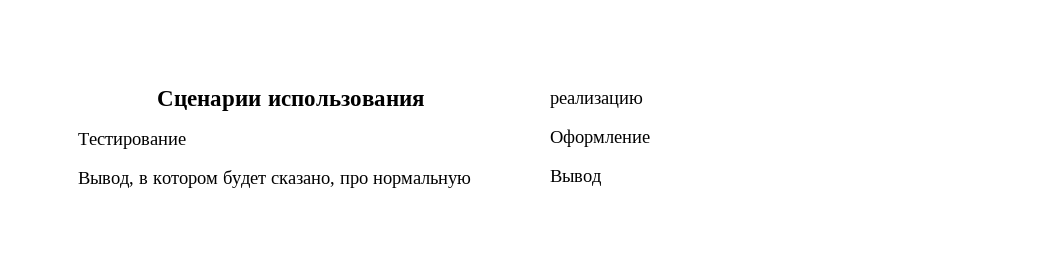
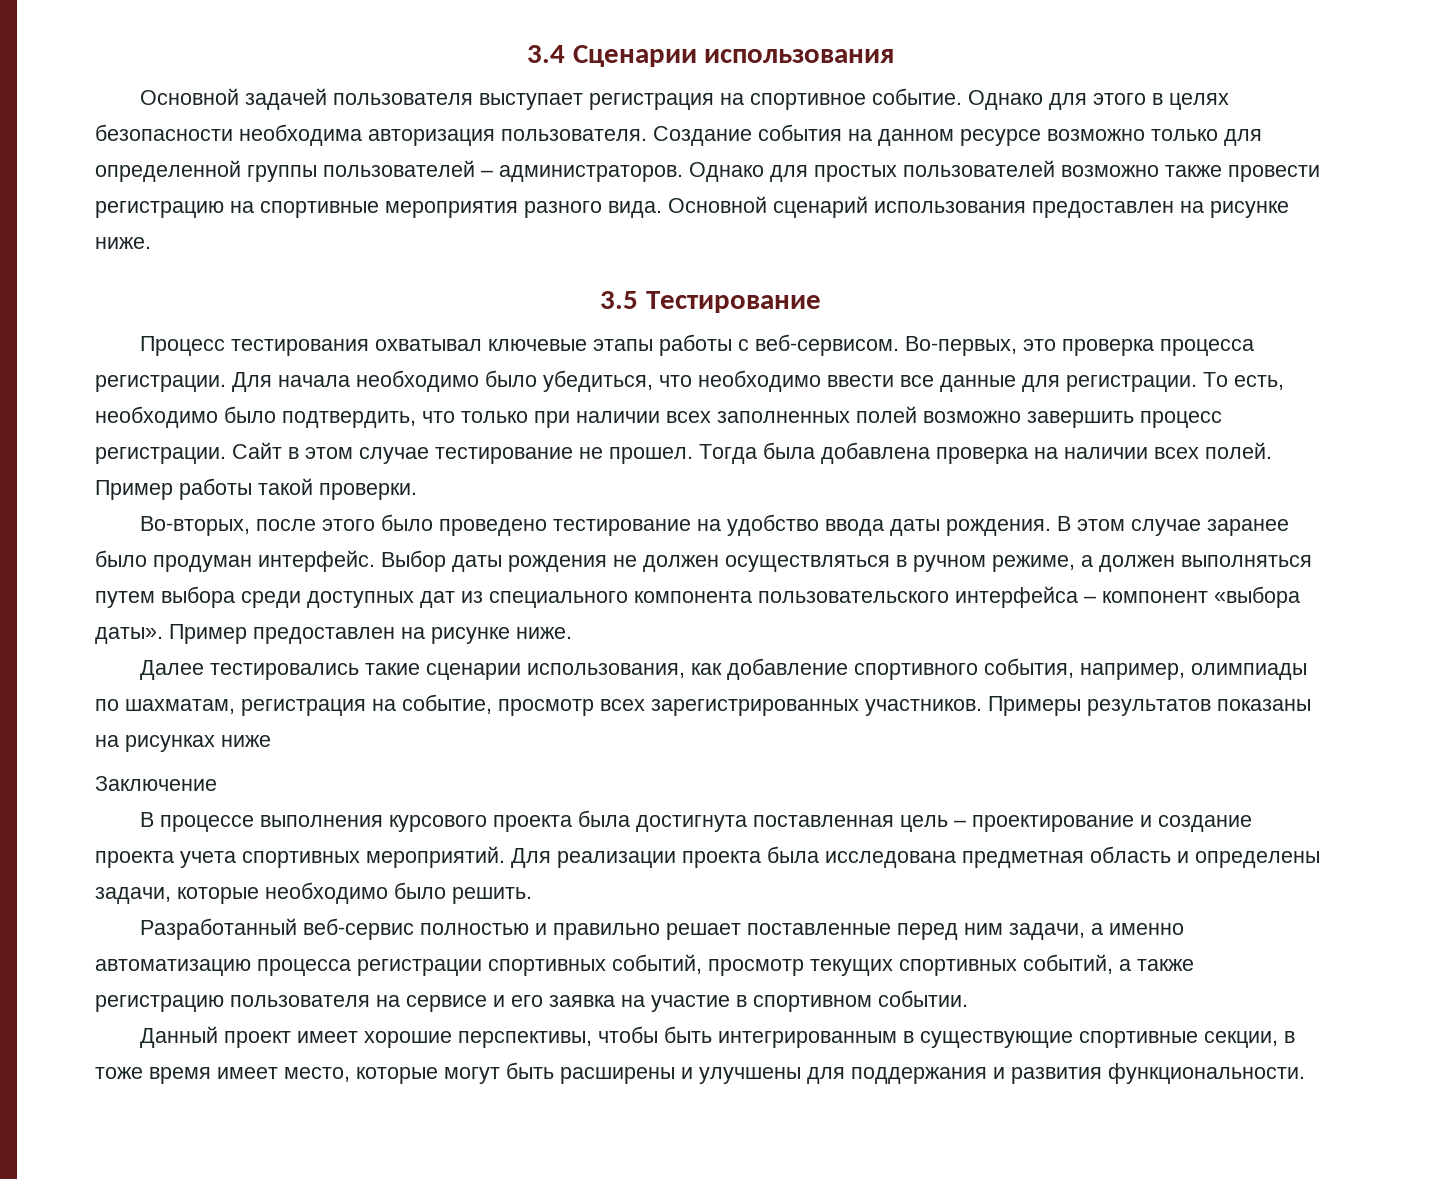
- Сценарии использования
+ 3.4 Сценарии использования
- Тестирование
- Вывод, в котором будет сказано, про нормальную реализацию
- Оформление
- Вывод
+ Основной задачей пользователя выступает регистрация на спортивное событие. Однако для этого в целях безопасности необходима авторизация пользователя. Создание события на данном ресурсе возможно только для определенной группы пользователей – администраторов. Однако для простых пользователей возможно также провести регистрацию на спортивные мероприятия разного вида. Основной сценарий использования предоставлен на рисунке ниже.
+ 3.5 Тестирование
+ Процесс тестирования охватывал ключевые этапы работы с веб-сервисом. Во-первых, это проверка процесса регистрации. Для начала необходимо было убедиться, что необходимо ввести все данные для регистрации. То есть, необходимо было подтвердить, что только при наличии всех заполненных полей возможно завершить процесс регистрации. Сайт в этом случае тестирование не прошел. Тогда была добавлена проверка на наличии всех полей. Пример работы такой проверки.
+ Во-вторых, после этого было проведено тестирование на удобство ввода даты рождения. В этом случае заранее было продуман интерфейс. Выбор даты рождения не должен осуществляться в ручном режиме, а должен выполняться путем выбора среди доступных дат из специального компонента пользовательского интерфейса – компонент «выбора даты». Пример предоставлен на рисунке ниже.
+ Далее тестировались такие сценарии использования, как добавление спортивного события, например, олимпиады по шахматам, регистрация на событие, просмотр всех зарегистрированных участников. Примеры результатов показаны на рисунках ниже
+ Заключение
+ В процессе выполнения курсового проекта была достигнута поставленная цель – проектирование и создание проекта учета спортивных мероприятий. Для реализации проекта была исследована предметная область и определены задачи, которые необходимо было решить.
+ Разработанный веб-сервис полностью и правильно решает поставленные перед ним задачи, а именно автоматизацию процесса регистрации спортивных событий, просмотр текущих спортивных событий, а также регистрацию пользователя на сервисе и его заявка на участие в спортивном событии.
+ Данный проект имеет хорошие перспективы, чтобы быть интегрированным в существующие спортивные секции, в тоже время имеет место, которые могут быть расширены и улучшены для поддержания и развития функциональности.

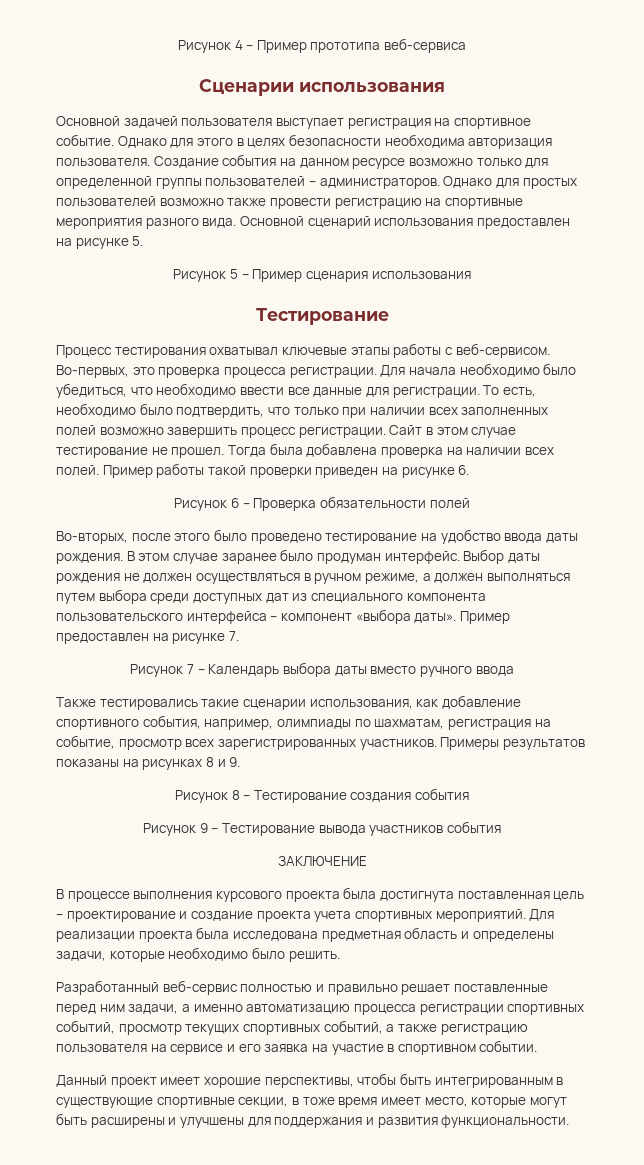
- 3.4 Сценарии использования
+ Рисунок 4 – Пример прототипа веб-сервиса
+ Сценарии использования
- Основной сценарий использования предоставлен на рисунке ниже.
- 3.5 Тестирование
+ Основной сценарий использования предоставлен на рисунке 5.
+ Рисунок 5 – Пример сценария использования
+ Тестирование
- Пример работы такой проверки.
+ Пример работы такой проверки приведен на рисунке 6.
+ Рисунок 6 – Проверка обязательности полей
- Пример предоставлен на рисунке ниже.
- Далее тестировались такие сценарии использования, как добавление спортивного события, например, олимпиады по шахматам, регистрация на событие, просмотр всех зарегистрированных участников.
+ Пример предоставлен на рисунке 7.
+ Рисунок 7 – Календарь выбора даты вместо ручного ввода
+ Также тестировались такие сценарии использования, как добавление спортивного события, например, олимпиады по шахматам, регистрация на событие, просмотр всех зарегистрированных участников.
- Примеры результатов показаны на рисунках ниже
- Заключение
+ Примеры результатов показаны на рисунках 8 и 9.
+ Рисунок 8 – Тестирование создания события
+ Рисунок 9 – Тестирование вывода участников события
+ ЗАКЛЮЧЕНИЕ

